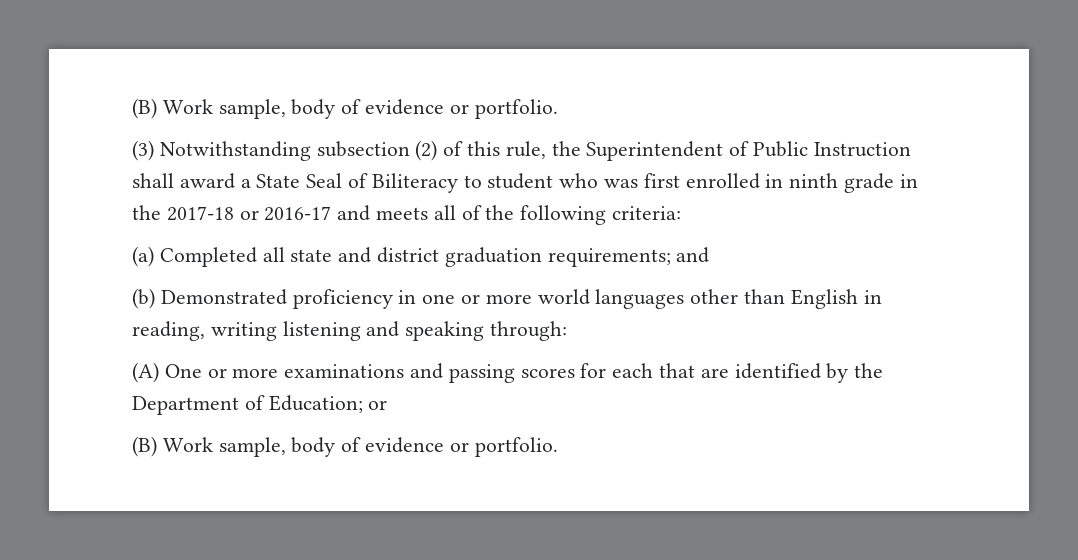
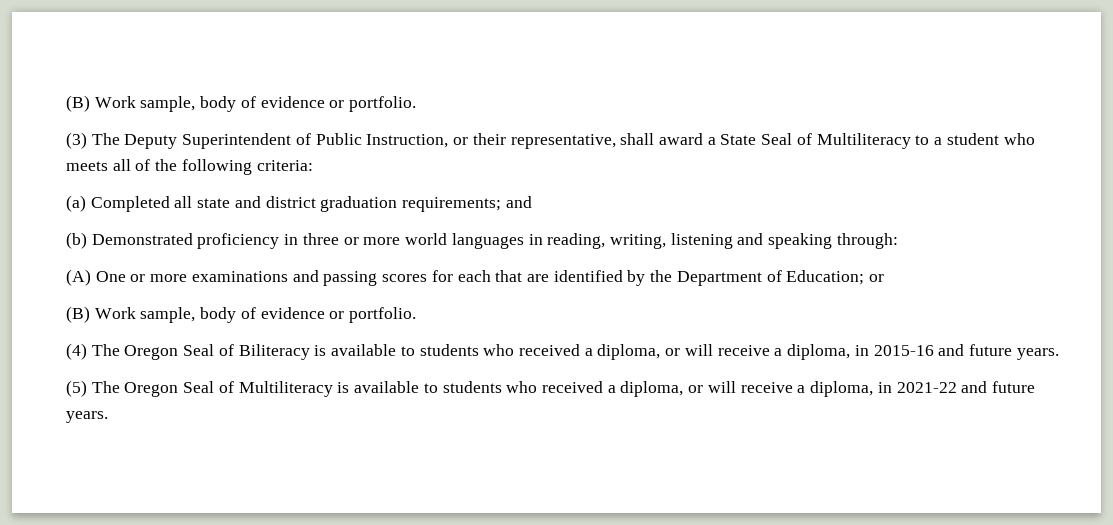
- (3) Notwithstanding subsection (2) of this rule, the Superintendent of Public Instruction shall award a State Seal of Biliteracy to student who was first enrolled in ninth grade in the 2017-18 or 2016-17 and meets all of the following criteria:
+ (3) The Deputy Superintendent of Public Instruction, or their representative, shall award a State Seal of Multiliteracy to a student who meets all of the following criteria:
- (b) Demonstrated proficiency in one or more world languages other than English in reading, writing listening and speaking through:
+ (b) Demonstrated proficiency in three or more world languages in reading, writing, listening and speaking through:
+ (4) The Oregon Seal of Biliteracy is available to students who received a diploma, or will receive a diploma, in 2015-16 and future years.
+ (5) The Oregon Seal of Multiliteracy is available to students who received a diploma, or will receive a diploma, in 2021-22 and future years.

